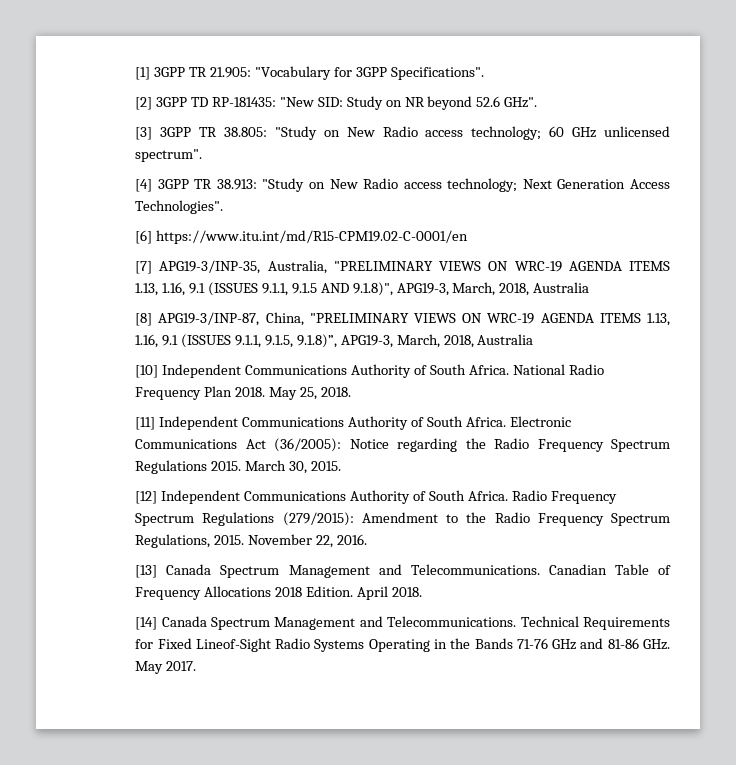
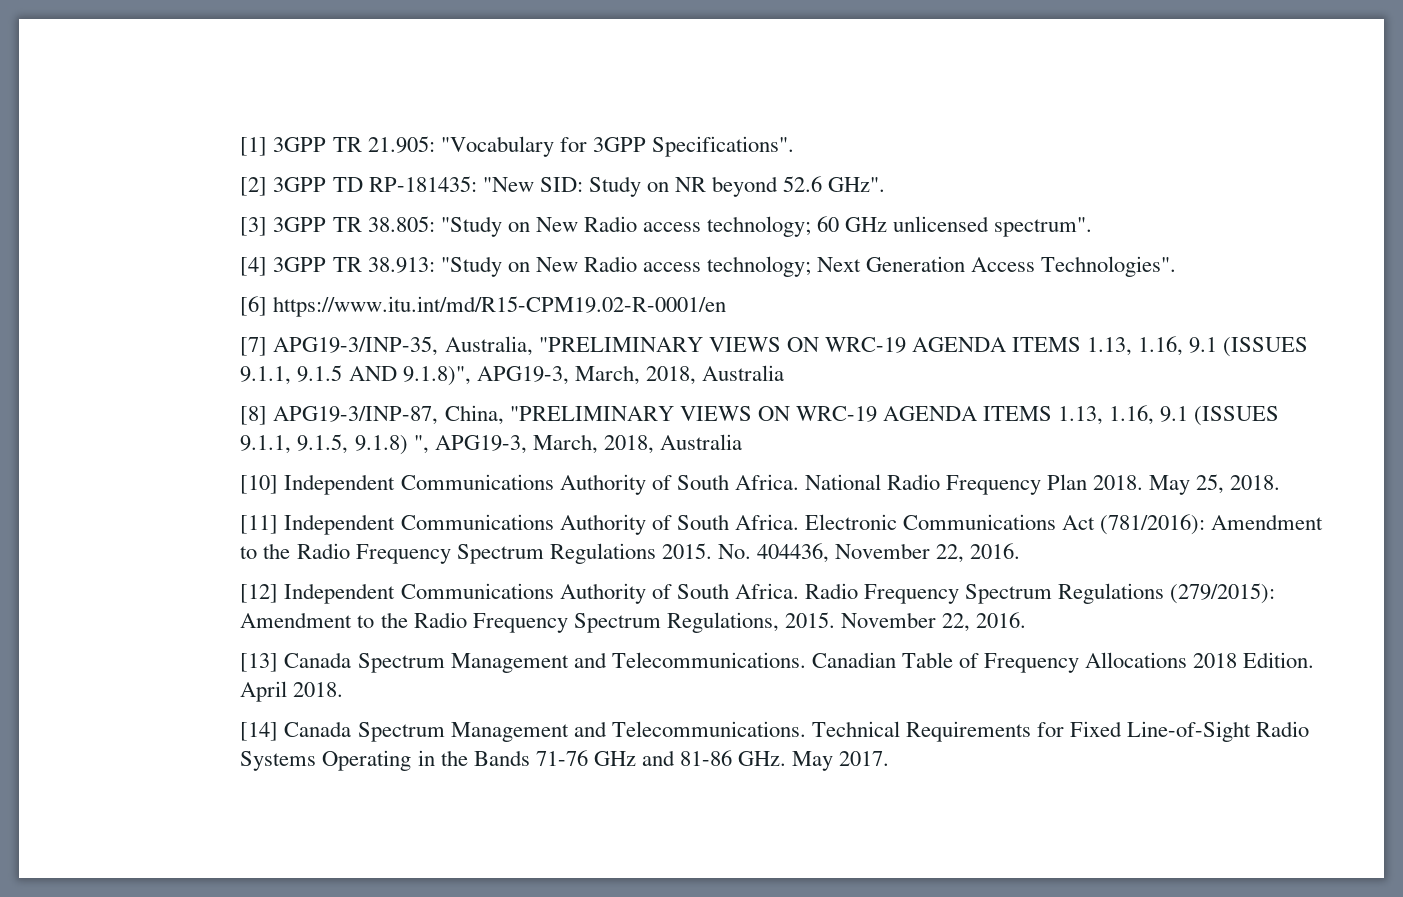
- [6] https://www.itu.int/md/R15-CPM19.02-C-0001/en
+ [6] https://www.itu.int/md/R15-CPM19.02-R-0001/en
- [8] APG19-3/INP-87, China, "PRELIMINARY VIEWS ON WRC-19 AGENDA ITEMS 1.13, 1.16, 9.1 (ISSUES 9.1.1, 9.1.5, 9.1.8)”, APG19-3, March, 2018, Australia
+ [8] APG19-3/INP-87, China, "PRELIMINARY VIEWS ON WRC-19 AGENDA ITEMS 1.13, 1.16, 9.1 (ISSUES 9.1.1, 9.1.5, 9.1.8) ", APG19-3, March, 2018, Australia
- Electronic Communications Act (36/2005): Notice regarding the Radio Frequency Spectrum Regulations 2015.
+ Electronic Communications Act (781/2016): Amendment to the Radio Frequency Spectrum Regulations 2015.
- March 30, 2015.
+ No. 404436, November 22, 2016.
- Technical Requirements for Fixed Lineof-Sight Radio Systems Operating in the Bands 71-76 GHz and 81-86 GHz. May 2017.
+ Technical Requirements for Fixed Line-of-Sight Radio Systems Operating in the Bands 71-76 GHz and 81-86 GHz. May 2017.

